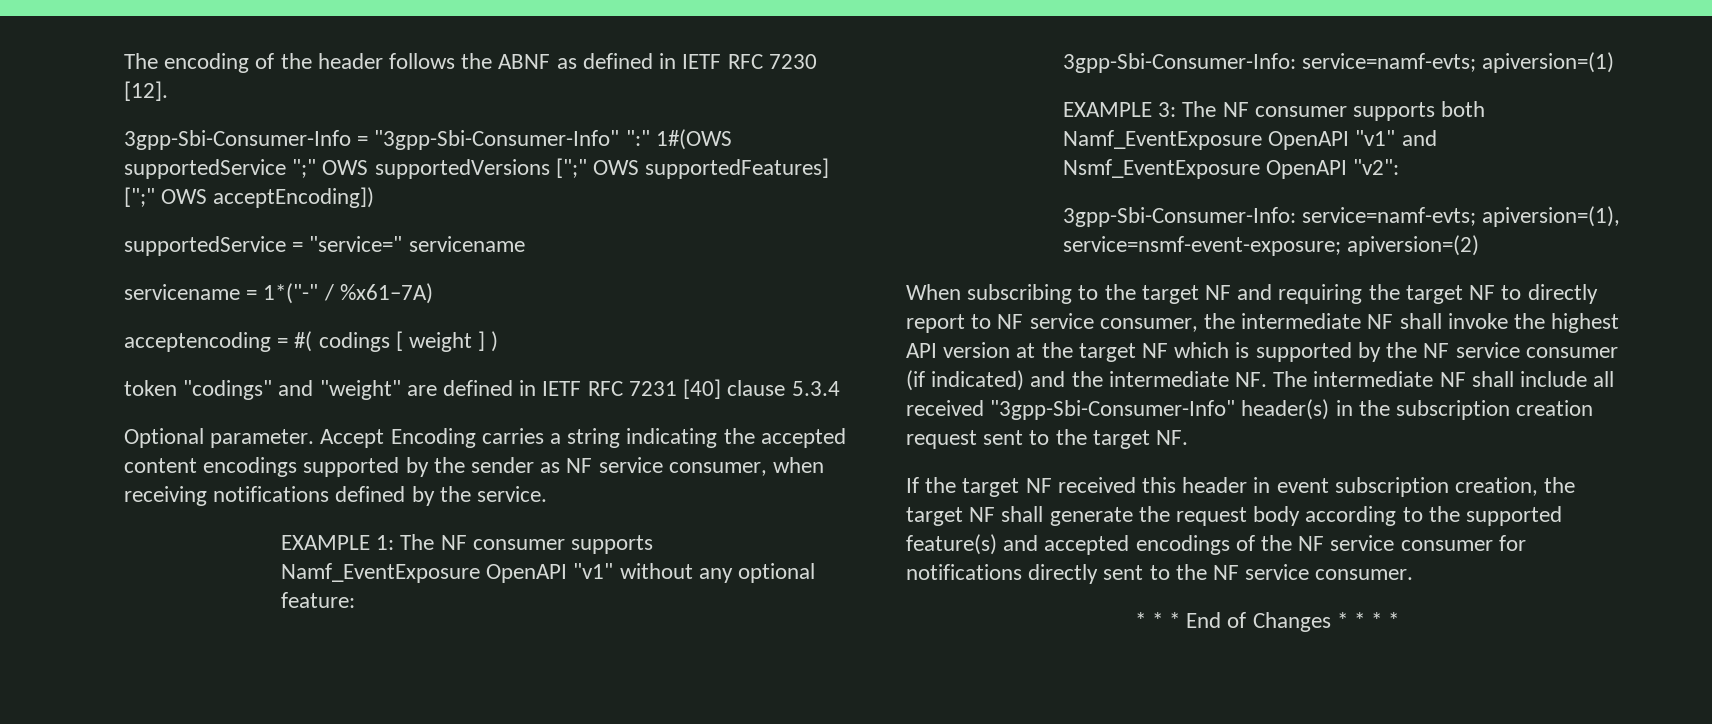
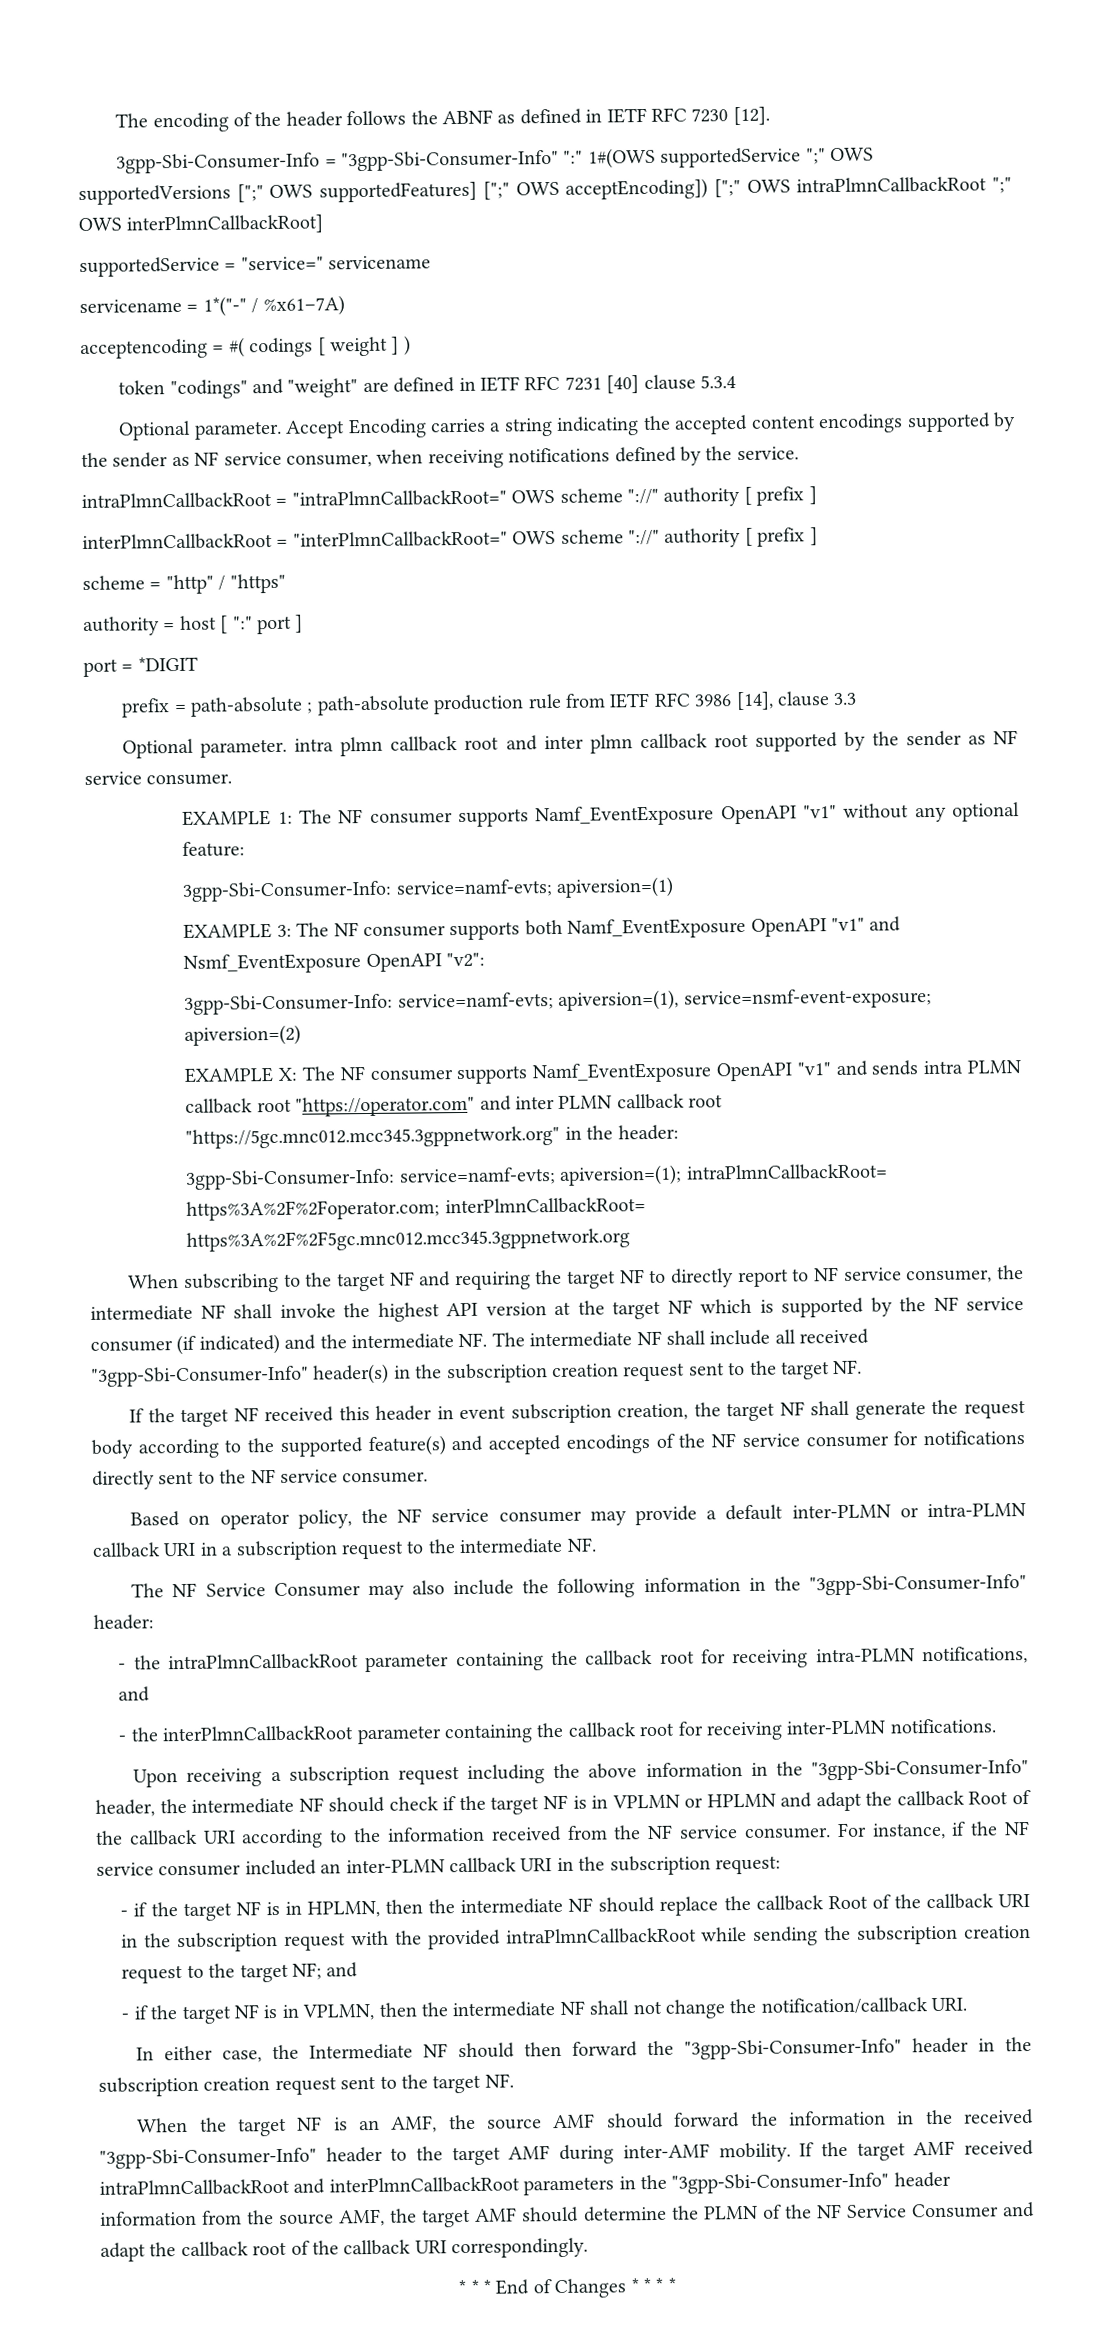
- 3gpp-Sbi-Consumer-Info = "3gpp-Sbi-Consumer-Info" ":" 1#(OWS supportedService ";" OWS supportedVersions [";" OWS supportedFeatures] [";" OWS acceptEncoding])
+ 3gpp-Sbi-Consumer-Info = "3gpp-Sbi-Consumer-Info" ":" 1#(OWS supportedService ";" OWS supportedVersions [";" OWS supportedFeatures] [";" OWS acceptEncoding]) [";" OWS intraPlmnCallbackRoot ";" OWS interPlmnCallbackRoot]
+ intraPlmnCallbackRoot = "intraPlmnCallbackRoot=" OWS scheme "://" authority [ prefix ]
+ interPlmnCallbackRoot = "interPlmnCallbackRoot=" OWS scheme "://" authority [ prefix ]
+ scheme = "http" / "https"
+ authority = host [ ":" port ]
+ port = *DIGIT
+ prefix = path-absolute ; path-absolute production rule from IETF RFC 3986 [14], clause 3.3
+ Optional parameter. intra plmn callback root and inter plmn callback root supported by the sender as NF service consumer.
+ EXAMPLE X: The NF consumer supports Namf_EventExposure OpenAPI "v1" and sends intra PLMN callback root "https://operator.com" and inter PLMN callback root "https://5gc.mnc012.mcc345.3gppnetwork.org" in the header:
+ 3gpp-Sbi-Consumer-Info: service=namf-evts; apiversion=(1); intraPlmnCallbackRoot= https%3A%2F%2Foperator.com; interPlmnCallbackRoot= https%3A%2F%2F5gc.mnc012.mcc345.3gppnetwork.org
+ Based on operator policy, the NF service consumer may provide a default inter-PLMN or intra-PLMN callback URI in a subscription request to the intermediate NF.
+ The NF Service Consumer may also include the following information in the "3gpp-Sbi-Consumer-Info" header:
+ - the intraPlmnCallbackRoot parameter containing the callback root for receiving intra-PLMN notifications, and
+ - the interPlmnCallbackRoot parameter containing the callback root for receiving inter-PLMN notifications.
+ Upon receiving a subscription request including the above information in the "3gpp-Sbi-Consumer-Info" header, the intermediate NF should check if the target NF is in VPLMN or HPLMN and adapt the callback Root of the callback URI according to the information received from the NF service consumer. For instance, if the NF service consumer included an inter-PLMN callback URI in the subscription request:
+ - if the target NF is in HPLMN, then the intermediate NF should replace the callback Root of the callback URI in the subscription request with the provided intraPlmnCallbackRoot while sending the subscription creation request to the target NF; and
+ - if the target NF is in VPLMN, then the intermediate NF shall not change the notification/callback URI.
+ In either case, the Intermediate NF should then forward the "3gpp-Sbi-Consumer-Info" header in the subscription creation request sent to the target NF.
+ When the target NF is an AMF, the source AMF should forward the information in the received "3gpp-Sbi-Consumer-Info" header to the target AMF during inter-AMF mobility. If the target AMF received intraPlmnCallbackRoot and interPlmnCallbackRoot parameters in the "3gpp-Sbi-Consumer-Info" header information from the source AMF, the target AMF should determine the PLMN of the NF Service Consumer and adapt the callback root of the callback URI correspondingly.

